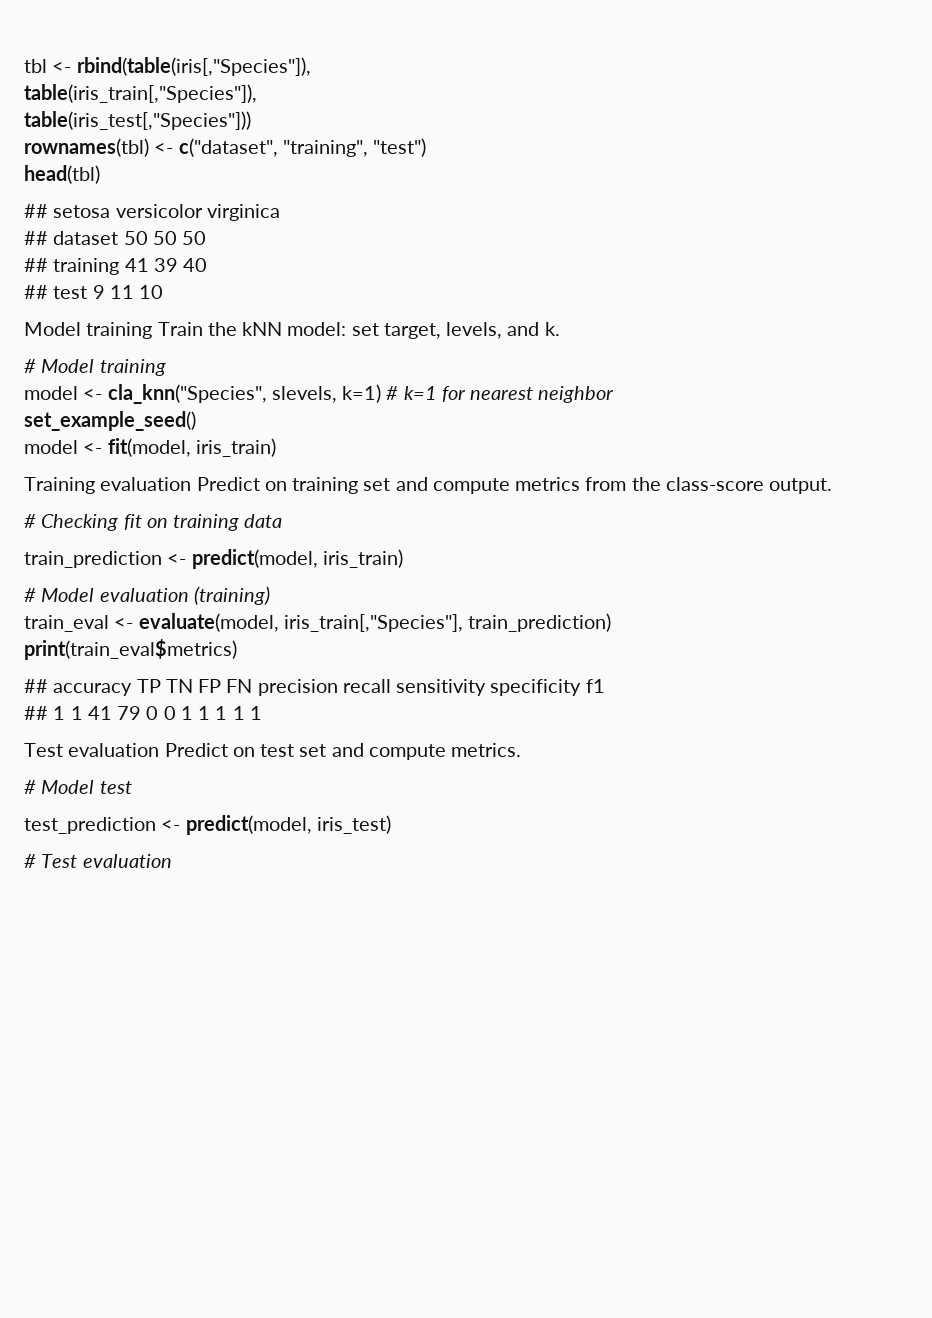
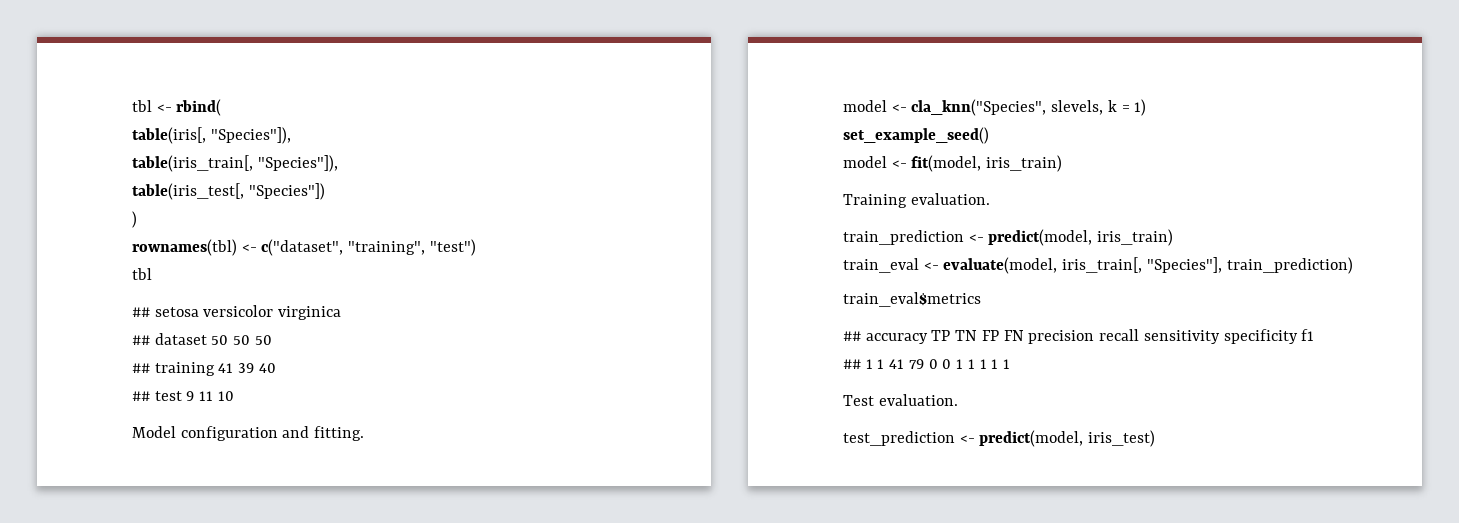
- tbl <- rbind(table(iris[,"Species"]),
- table(iris_train[,"Species"]),
- table(iris_test[,"Species"]))
+ tbl <- rbind(
+ table(iris[, "Species"]),
+ table(iris_train[, "Species"]),
+ table(iris_test[, "Species"])
+ )
  rownames(tbl) <- c("dataset", "training", "test")
- head(tbl)
+ tbl
- Model training Train the kNN model: set target, levels, and k.
- # Model training
- model <- cla_knn("Species", slevels, k=1) # k=1 for nearest neighbor
+ Model configuration and fitting.
+ model <- cla_knn("Species", slevels, k = 1)
- Training evaluation Predict on training set and compute metrics from the class-score output.
- # Checking fit on training data
+ Training evaluation.
- # Model evaluation (training)
- train_eval <- evaluate(model, iris_train[,"Species"], train_prediction)
+ train_eval <- evaluate(model, iris_train[, "Species"], train_prediction)
- print(train_eval$metrics)
+ train_eval$metrics
- Test evaluation Predict on test set and compute metrics.
- # Model test
+ Test evaluation.
- # Test evaluation

